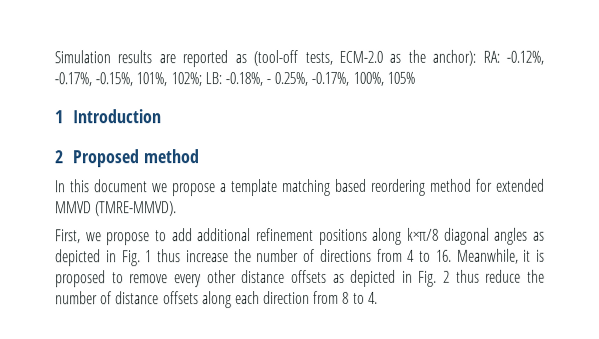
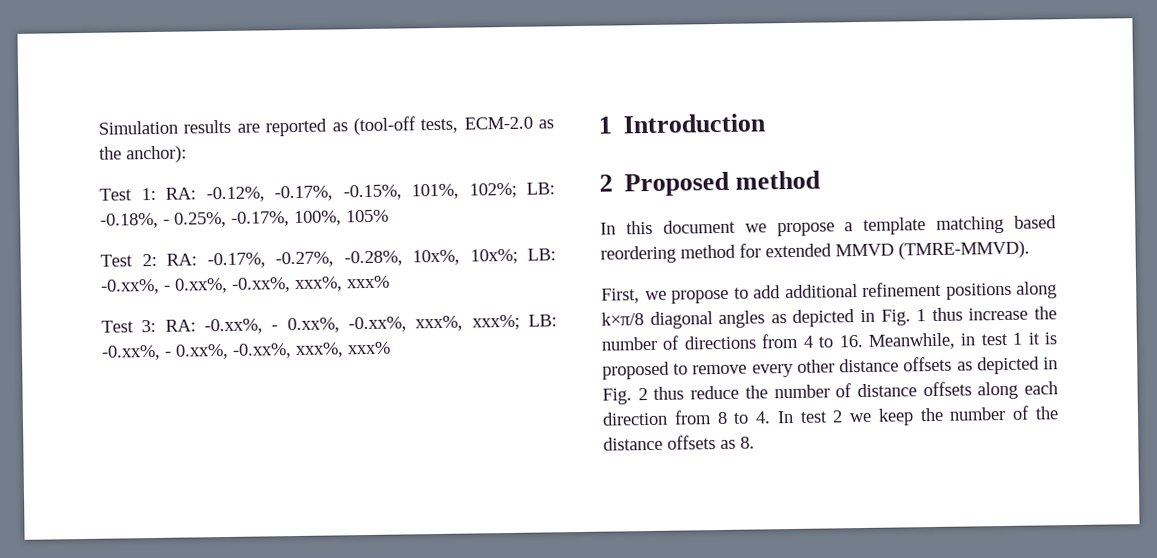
- Simulation results are reported as (tool-off tests, ECM-2.0 as the anchor): RA: -0.12%, -0.17%, -0.15%, 101%, 102%; LB: -0.18%, - 0.25%, -0.17%, 100%, 105%
+ Simulation results are reported as (tool-off tests, ECM-2.0 as the anchor):
+ Test 1: RA: -0.12%, -0.17%, -0.15%, 101%, 102%; LB: -0.18%, - 0.25%, -0.17%, 100%, 105%
+ Test 2: RA: -0.17%, -0.27%, -0.28%, 10x%, 10x%; LB: -0.xx%, - 0.xx%, -0.xx%, xxx%, xxx%
+ Test 3: RA: -0.xx%, - 0.xx%, -0.xx%, xxx%, xxx%; LB: -0.xx%, - 0.xx%, -0.xx%, xxx%, xxx%
- First, we propose to add additional refinement positions along k×π/8 diagonal angles as depicted in Fig. 1 thus increase the number of directions from 4 to 16. Meanwhile, it is proposed to remove every other distance offsets as depicted in Fig. 2 thus reduce the number of distance offsets along each direction from 8 to 4.
+ First, we propose to add additional refinement positions along k×π/8 diagonal angles as depicted in Fig. 1 thus increase the number of directions from 4 to 16. Meanwhile, in test 1 it is proposed to remove every other distance offsets as depicted in Fig. 2 thus reduce the number of distance offsets along each direction from 8 to 4. In test 2 we keep the number of the distance offsets as 8.

